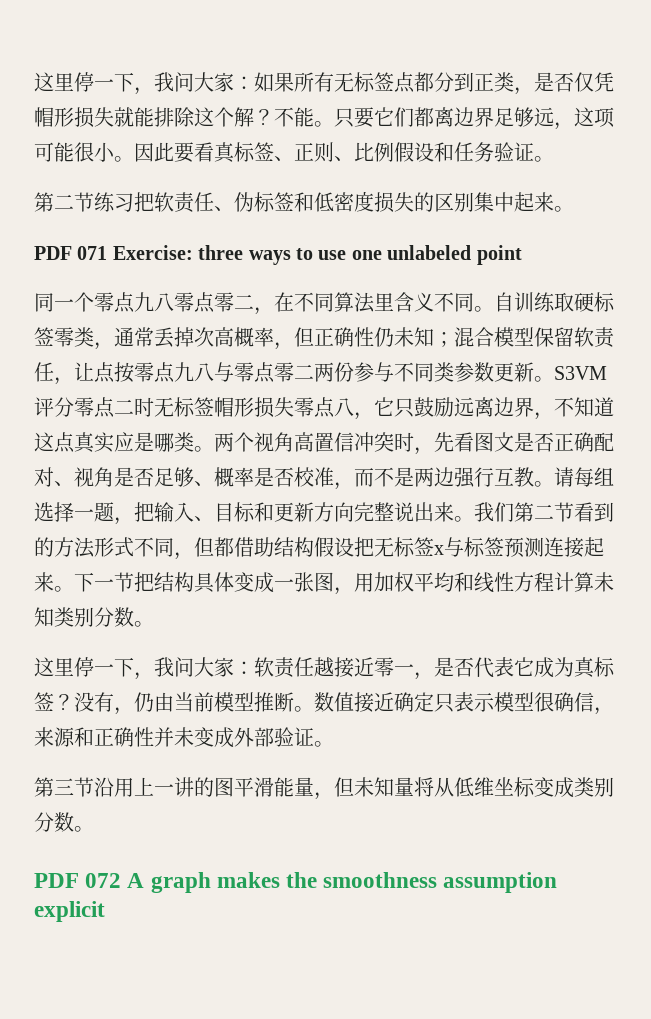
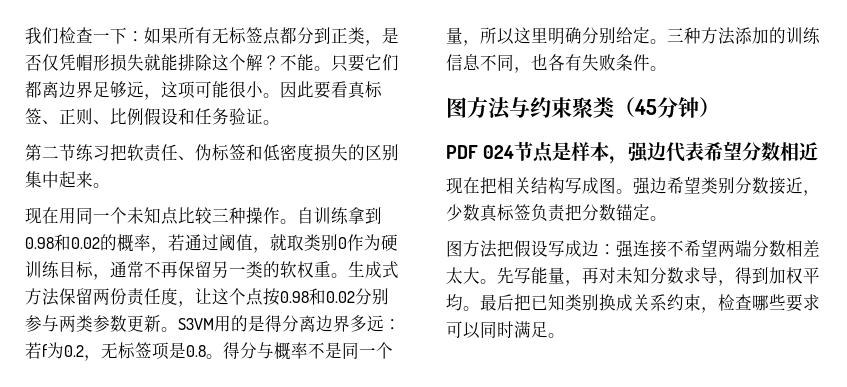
- 这里停一下，我问大家：如果所有无标签点都分到正类，是否仅凭帽形损失就能排除这个解？
+ 我们检查一下：如果所有无标签点都分到正类，是否仅凭帽形损失就能排除这个解？
- PDF 071 Exercise: three ways to use one unlabeled point
- 同一个零点九八零点零二，在不同算法里含义不同。自训练取硬标签零类，通常丢掉次高概率，但正确性仍未知；混合模型保留软责任，让点按零点九八与零点零二两份参与不同类参数更新。S3VM评分零点二时无标签帽形损失零点八，它只鼓励远离边界，不知道这点真实应是哪类。两个视角高置信冲突时，先看图文是否正确配对、视角是否足够、概率是否校准，而不是两边强行互教。请每组选择一题，把输入、目标和更新方向完整说出来。我们第二节看到的方法形式不同，但都借助结构假设把无标签x与标签预测连接起来。下一节把结构具体变成一张图，用加权平均和线性方程计算未知类别分数。
- 这里停一下，我问大家：软责任越接近零一，是否代表它成为真标签？没有，仍由当前模型推断。数值接近确定只表示模型很确信，来源和正确性并未变成外部验证。
- 第三节沿用上一讲的图平滑能量，但未知量将从低维坐标变成类别分数。
- PDF 072 A graph makes the smoothness assumption explicit
+ 现在用同一个未知点比较三种操作。自训练拿到0.98和0.02的概率，若通过阈值，就取类别0作为硬训练目标，通常不再保留另一类的软权重。生成式方法保留两份责任度，让这个点按0.98和0.02分别参与两类参数更新。S3VM用的是得分离边界多远：若f为0.2，无标签项是0.8。得分与概率不是同一个量，所以这里明确分别给定。三种方法添加的训练信息不同，也各有失败条件。
+ 图方法与约束聚类（45分钟）
+ PDF 024节点是样本，强边代表希望分数相近
+ 现在把相关结构写成图。强边希望类别分数接近，少数真标签负责把分数锚定。
+ 图方法把假设写成边：强连接不希望两端分数相差太大。先写能量，再对未知分数求导，得到加权平均。最后把已知类别换成关系约束，检查哪些要求可以同时满足。

